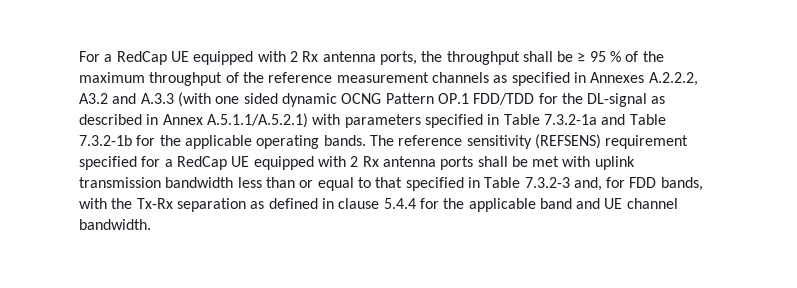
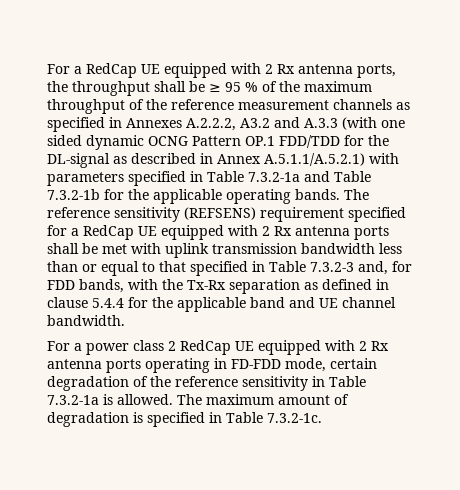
+ For a power class 2 RedCap UE equipped with 2 Rx antenna ports operating in FD-FDD mode, certain degradation of the reference sensitivity in Table 7.3.2-1a is allowed. The maximum amount of degradation is specified in Table 7.3.2-1c.

